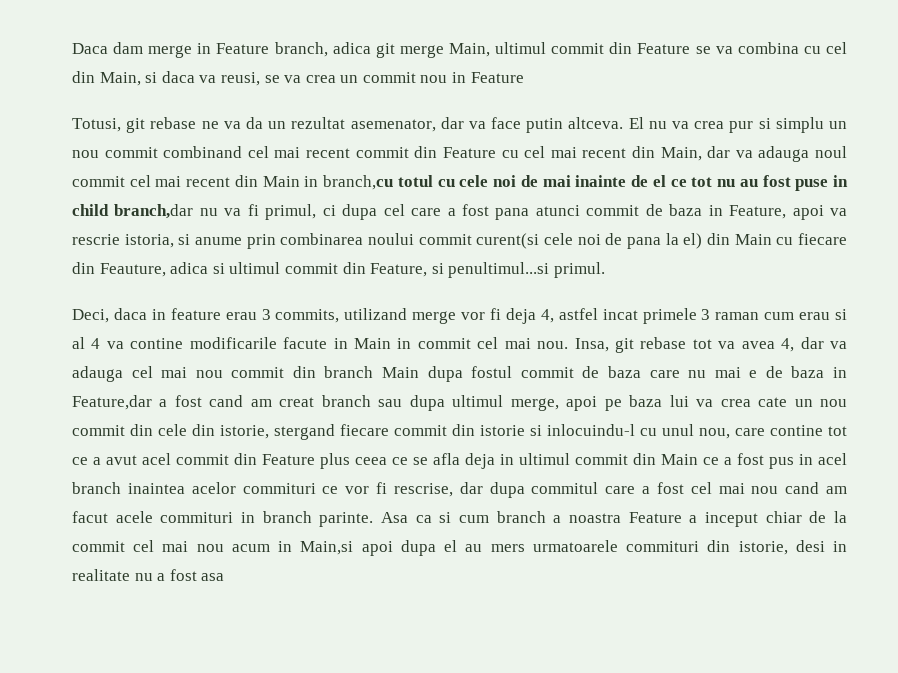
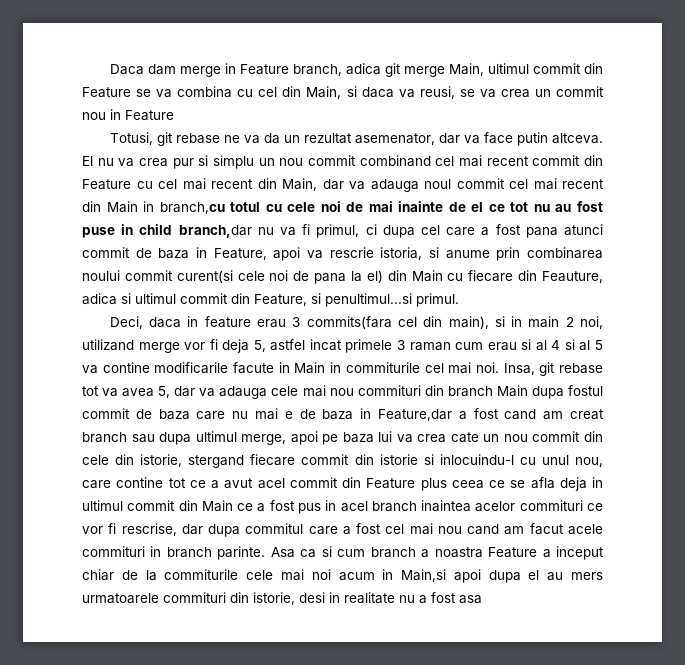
- Deci, daca in feature erau 3 commits, utilizand merge vor fi deja 4, astfel incat primele 3 raman cum erau si al 4 va contine modificarile facute in Main in commit cel mai nou.
+ Deci, daca in feature erau 3 commits(fara cel din main), si in main 2 noi, utilizand merge vor fi deja 5, astfel incat primele 3 raman cum erau si al 4 si al 5 va contine modificarile facute in Main in commiturile cel mai noi.
- Insa, git rebase tot va avea 4, dar va adauga cel mai nou commit din branch Main dupa fostul commit de baza care nu mai e de baza in Feature,dar a fost cand am creat branch sau dupa ultimul merge, apoi pe baza lui va crea cate un nou commit din cele din istorie, stergand fiecare commit din istorie si inlocuindu-l cu unul nou, care contine tot ce a avut acel commit din Feature plus ceea ce se afla deja in ultimul commit din Main ce a fost pus in acel branch inaintea acelor commituri ce vor fi rescrise, dar dupa commitul care a fost cel mai nou cand am facut acele commituri in branch parinte.
+ Insa, git rebase tot va avea 5, dar va adauga cele mai nou commituri din branch Main dupa fostul commit de baza care nu mai e de baza in Feature,dar a fost cand am creat branch sau dupa ultimul merge, apoi pe baza lui va crea cate un nou commit din cele din istorie, stergand fiecare commit din istorie si inlocuindu-l cu unul nou, care contine tot ce a avut acel commit din Feature plus ceea ce se afla deja in ultimul commit din Main ce a fost pus in acel branch inaintea acelor commituri ce vor fi rescrise, dar dupa commitul care a fost cel mai nou cand am facut acele commituri in branch parinte.
- Asa ca si cum branch a noastra Feature a inceput chiar de la commit cel mai nou acum in Main,si apoi dupa el au mers urmatoarele commituri din istorie, desi in realitate nu a fost asa
+ Asa ca si cum branch a noastra Feature a inceput chiar de la commiturile cele mai noi acum in Main,si apoi dupa el au mers urmatoarele commituri din istorie, desi in realitate nu a fost asa

